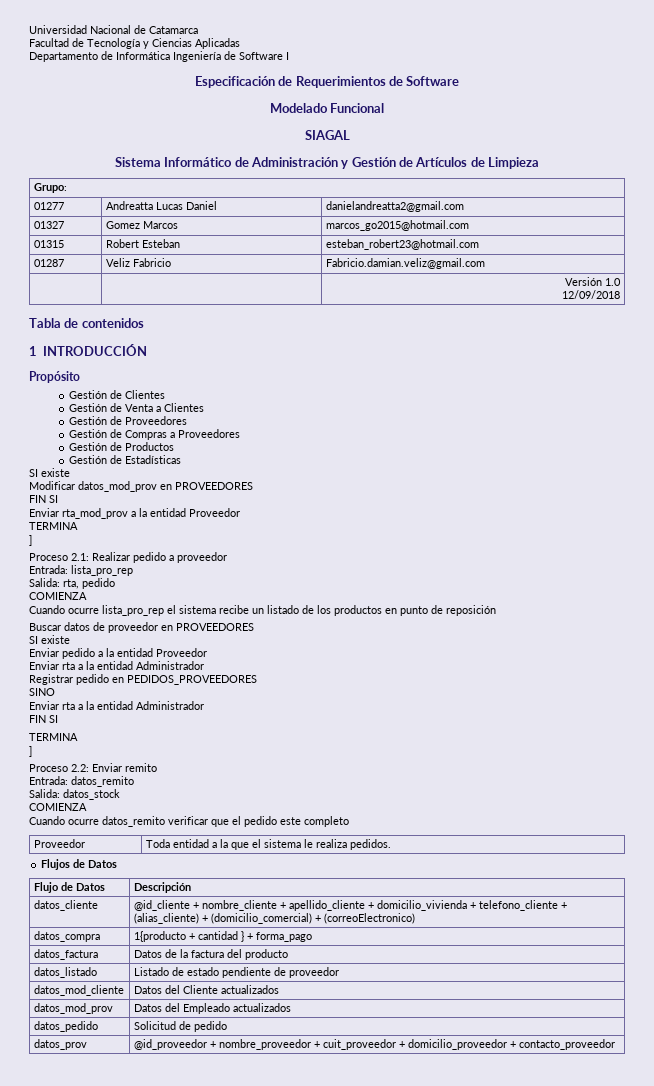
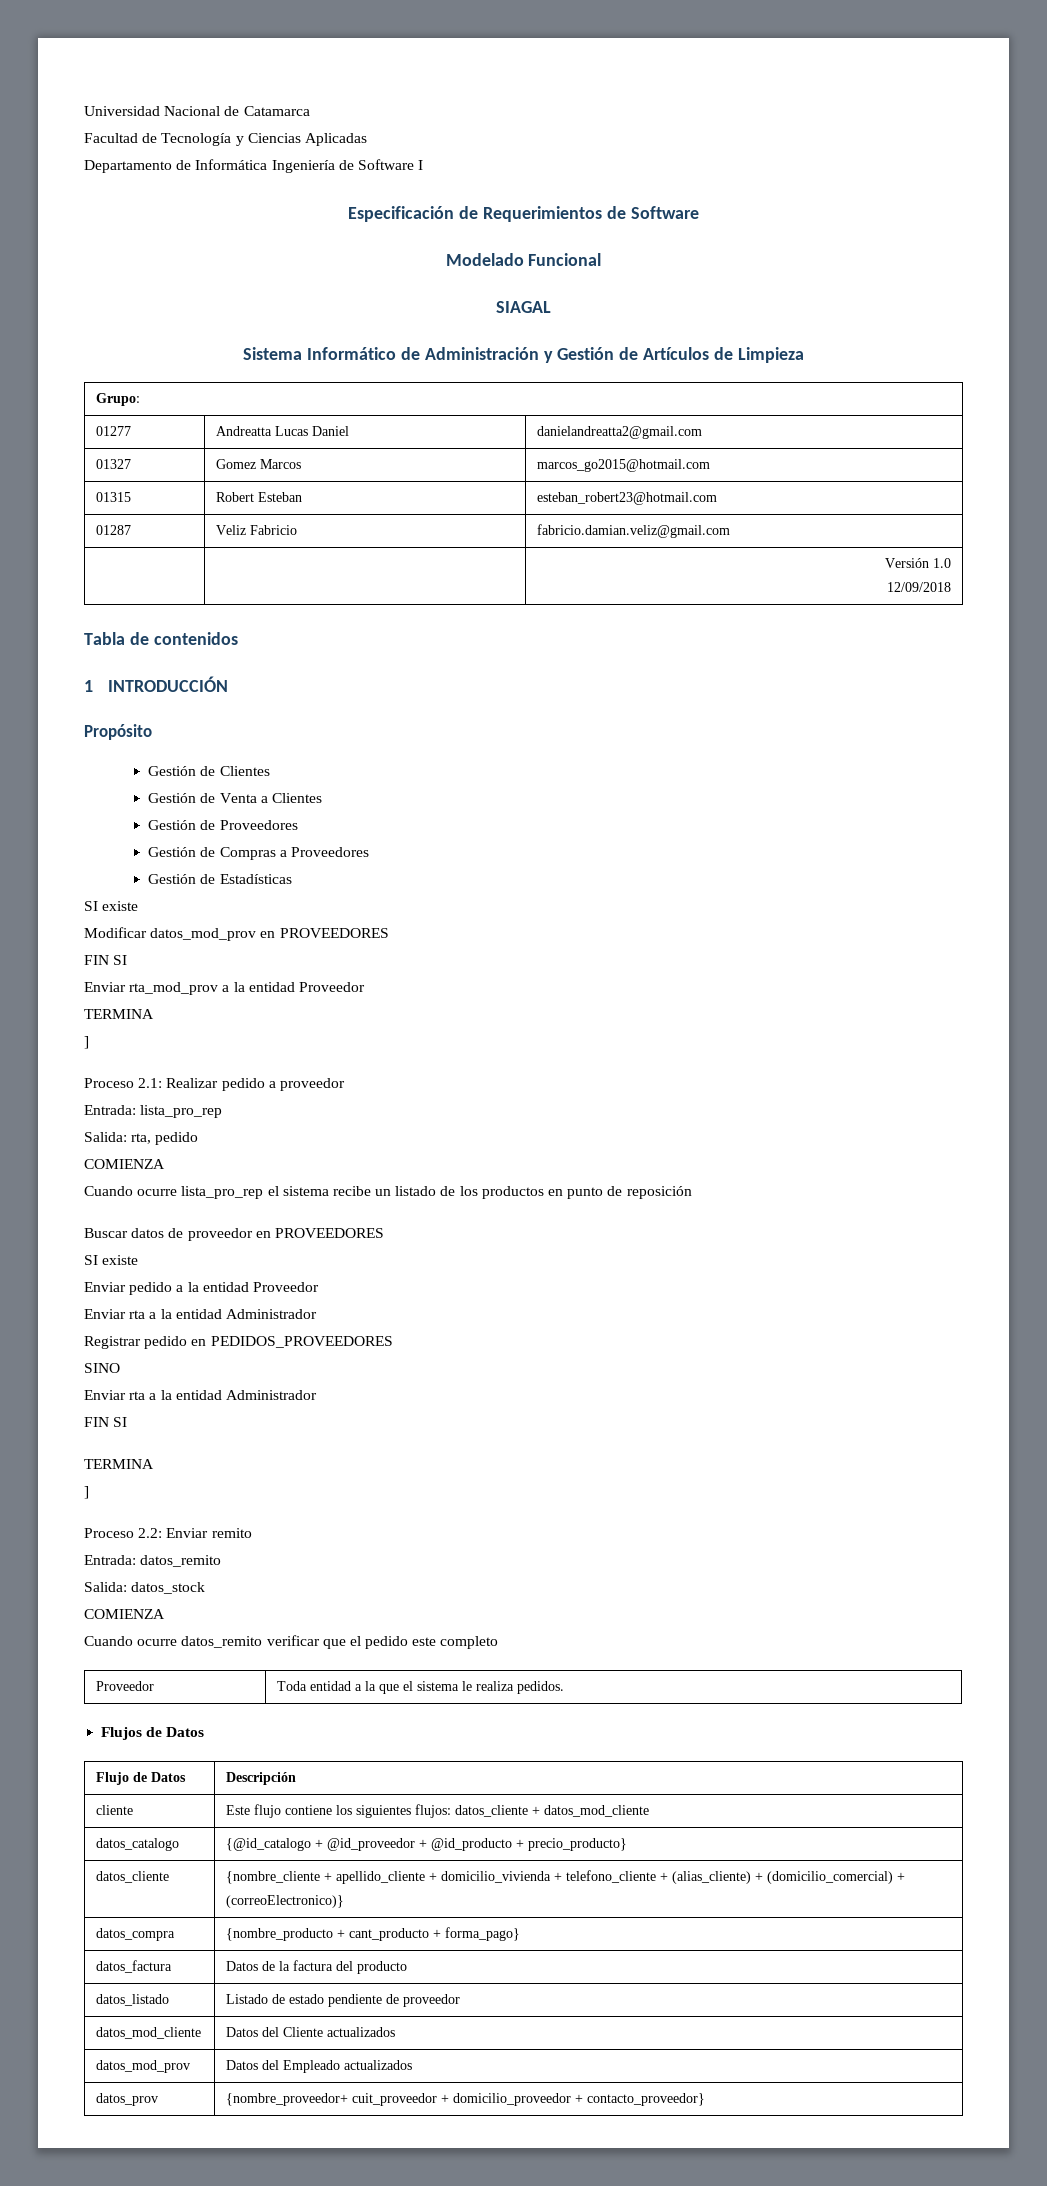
- 01287 | Veliz Fabricio | Fabricio.damian.veliz@gmail.com
+ 01287 | Veliz Fabricio | fabricio.damian.veliz@gmail.com
- Gestión de Productos
- datos_cliente | @id_cliente + nombre_cliente + apellido_cliente + domicilio_vivienda + telefono_cliente + (alias_cliente) + (domicilio_comercial) + (correoElectronico)
+ cliente | Este flujo contiene los siguientes flujos: datos_cliente + datos_mod_cliente
+ datos_catalogo | {@id_catalogo + @id_proveedor + @id_producto + precio_producto}
+ datos_cliente | {nombre_cliente + apellido_cliente + domicilio_vivienda + telefono_cliente + (alias_cliente) + (domicilio_comercial) + (correoElectronico)}
- datos_compra | 1{producto + cantidad } + forma_pago
+ datos_compra | {nombre_producto + cant_producto + forma_pago}
- datos_pedido | Solicitud de pedido
- datos_prov | @id_proveedor + nombre_proveedor + cuit_proveedor + domicilio_proveedor + contacto_proveedor
+ datos_prov | {nombre_proveedor+ cuit_proveedor + domicilio_proveedor + contacto_proveedor}

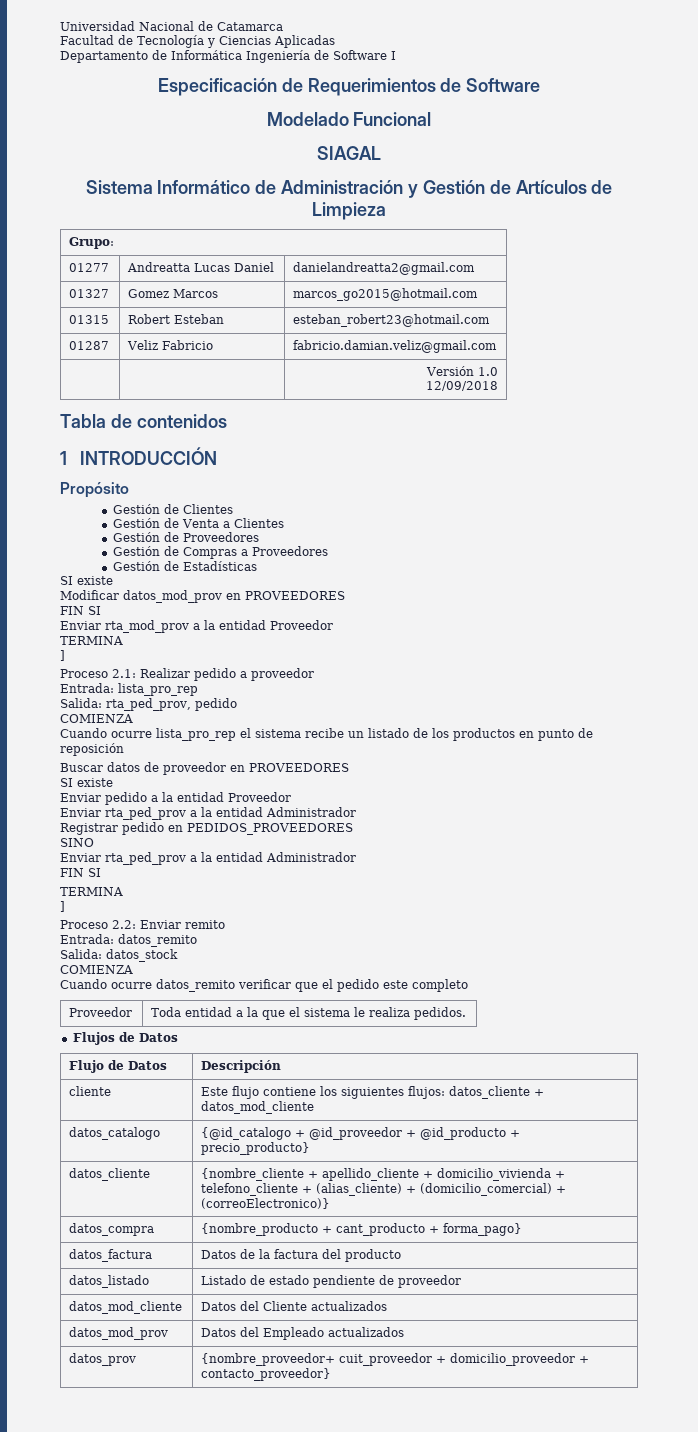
- Salida: rta, pedido
+ Salida: rta_ped_prov, pedido
  Enviar pedido a la entidad Proveedor
- Enviar rta a la entidad Administrador
+ Enviar rta_ped_prov a la entidad Administrador
  SINO
- Enviar rta a la entidad Administrador
+ Enviar rta_ped_prov a la entidad Administrador

